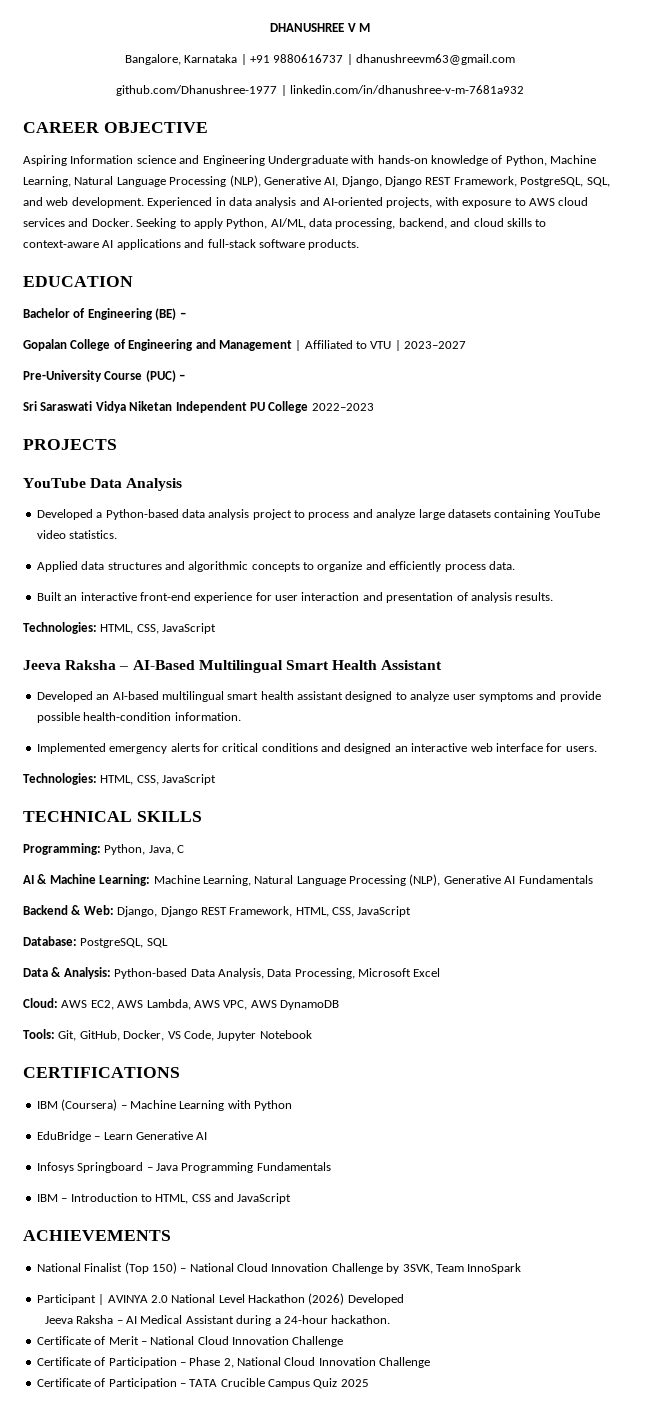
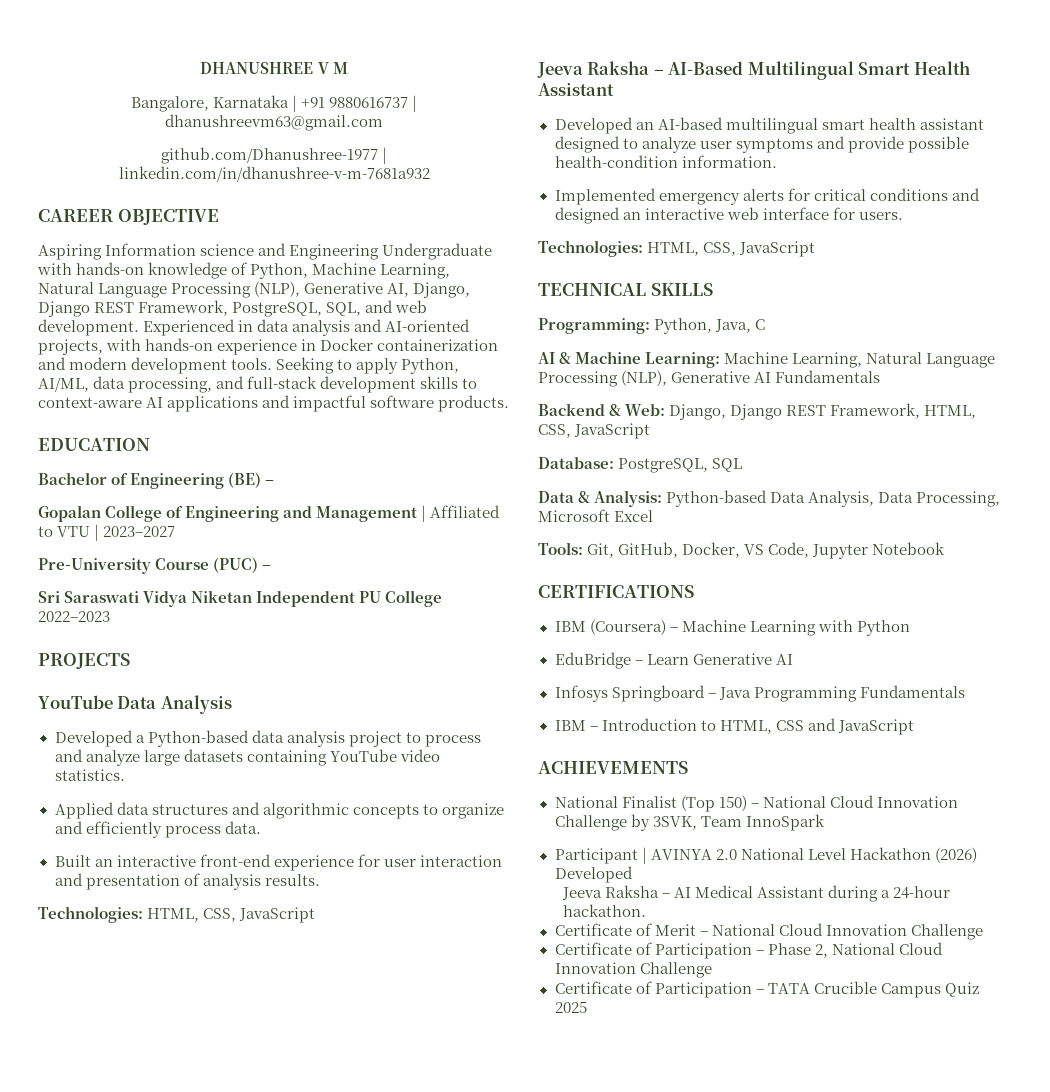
- Experienced in data analysis and AI-oriented projects, with exposure to AWS cloud services and Docker.
+ Experienced in data analysis and AI-oriented projects, with hands-on experience in Docker containerization and modern development tools.
- Seeking to apply Python, AI/ML, data processing, backend, and cloud skills to context-aware AI applications and full-stack software products.
+ Seeking to apply Python, AI/ML, data processing, and full-stack development skills to context-aware AI applications and impactful software products.
- Cloud: AWS EC2, AWS Lambda, AWS VPC, AWS DynamoDB

